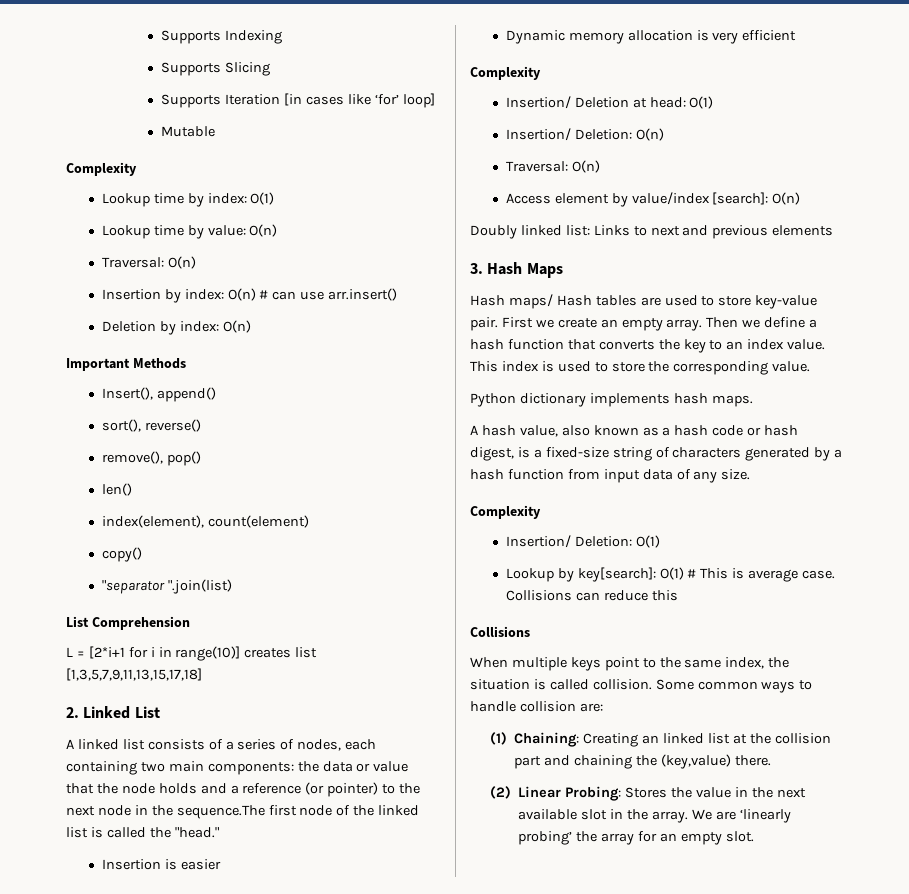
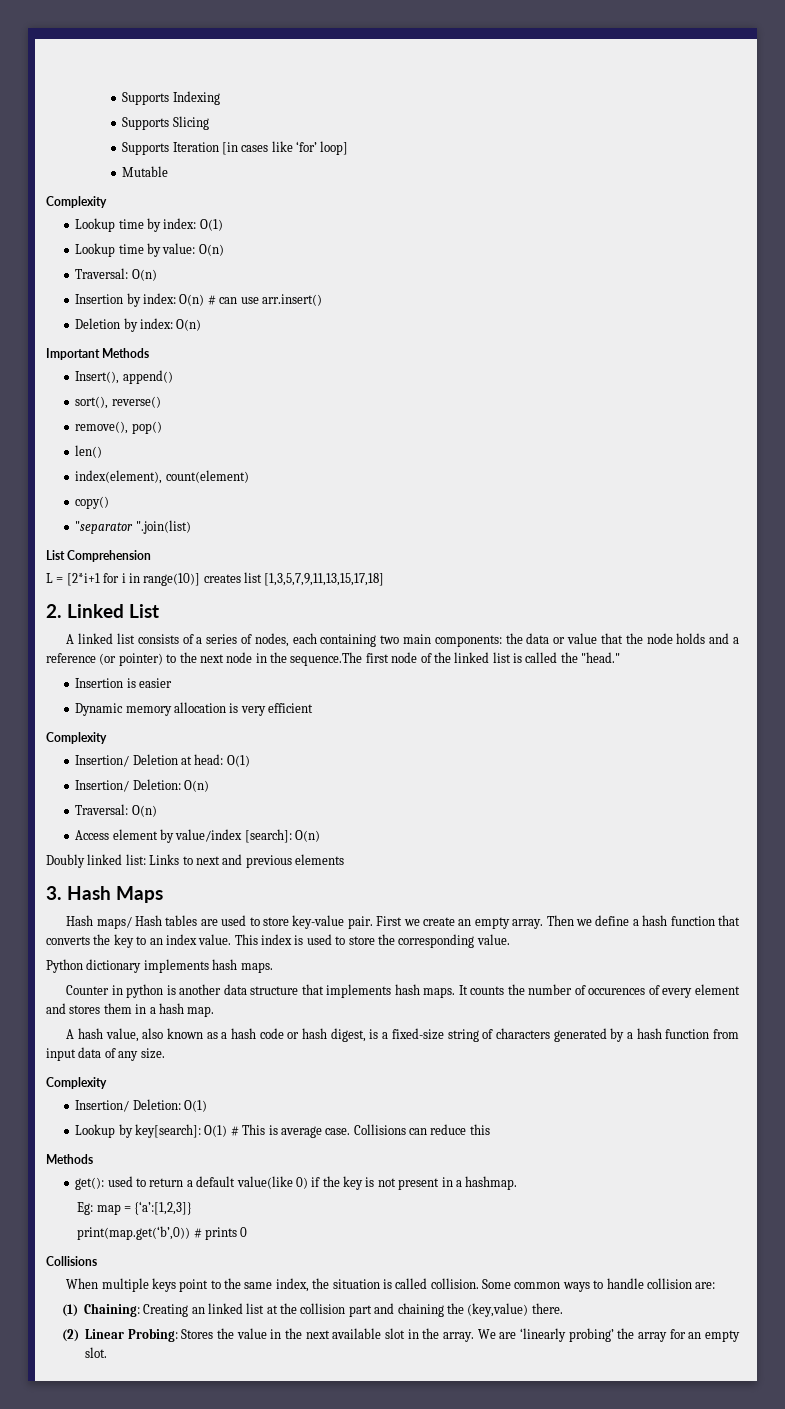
+ Counter in python is another data structure that implements hash maps. It counts the number of occurences of every element and stores them in a hash map.
  Collisions can reduce this
+ Methods
+ get(): used to return a default value(like 0) if the key is not present in a hashmap.
+ Eg: map = {‘a’:[1,2,3]}
+ print(map.get(‘b’,0)) # prints 0

